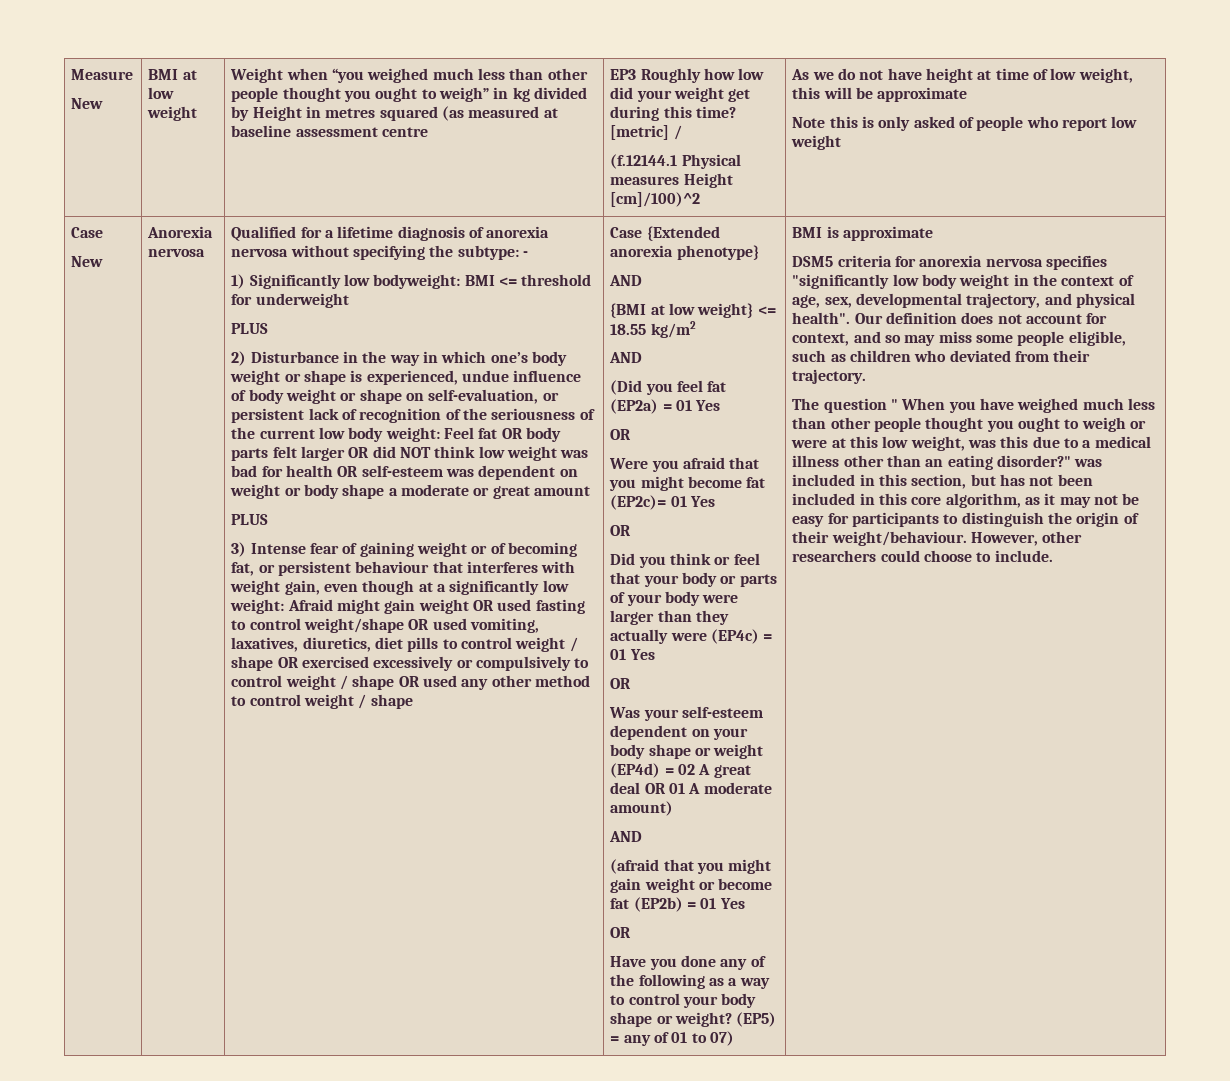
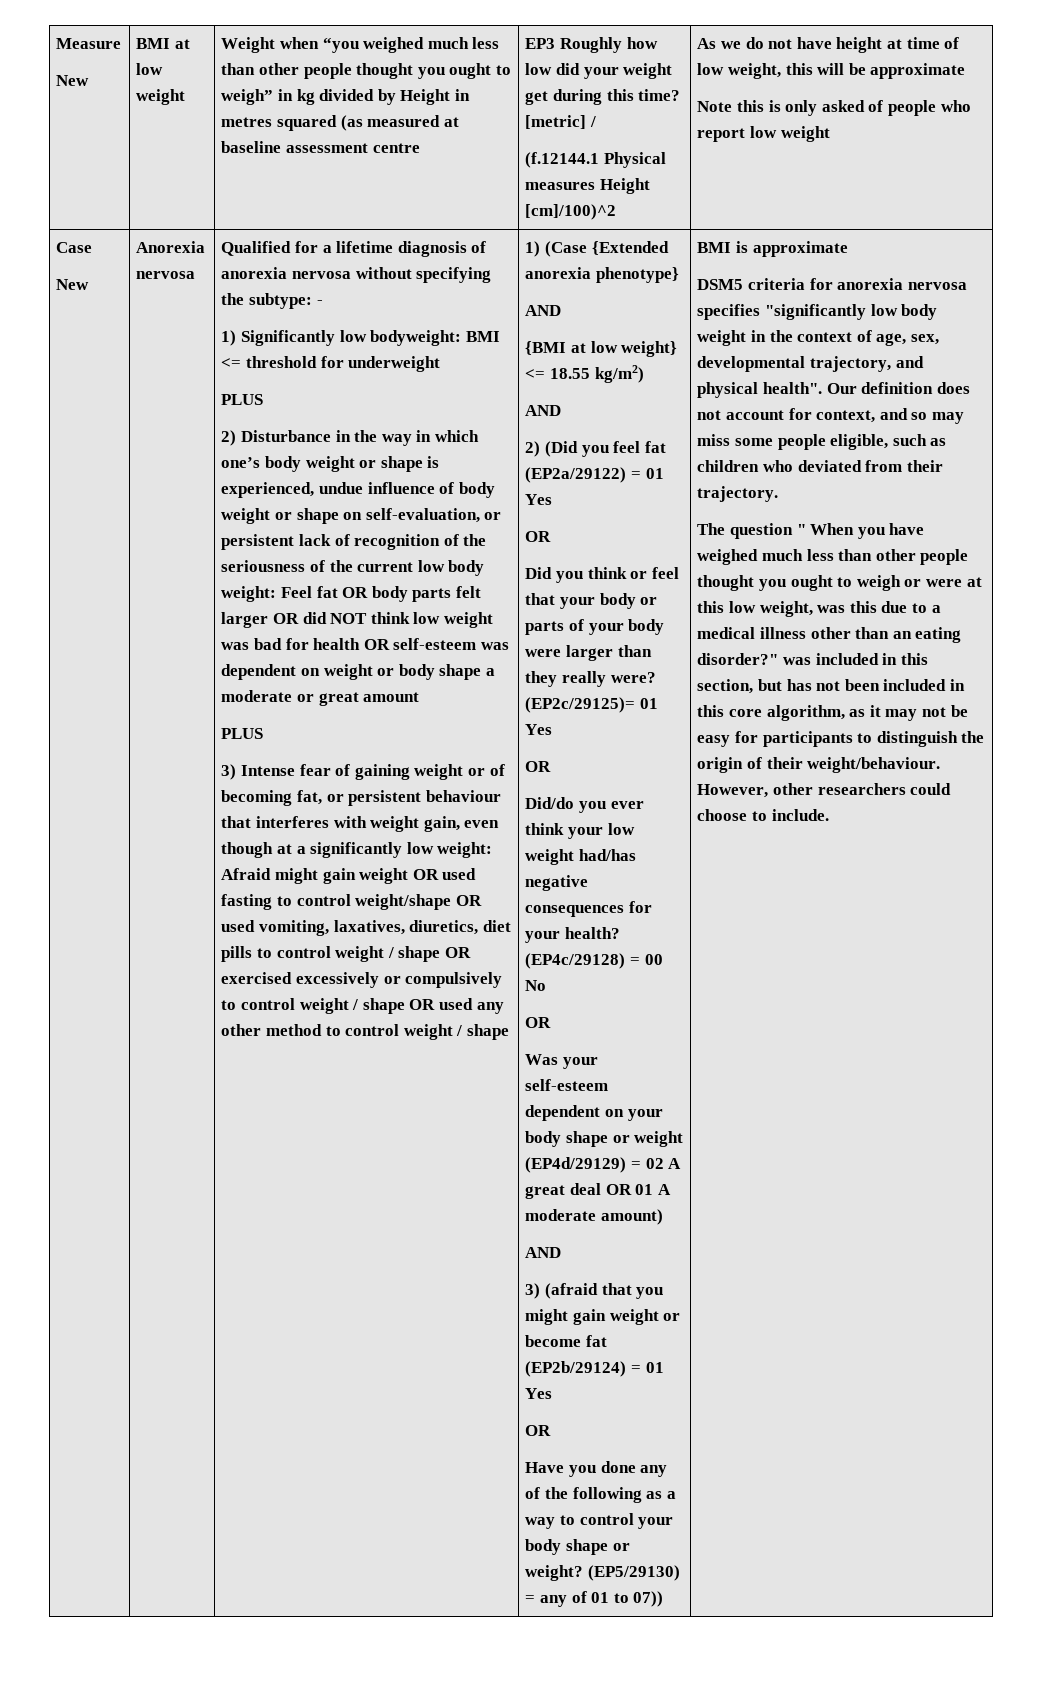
- Case {Extended anorexia phenotype}
+ 1) (Case {Extended anorexia phenotype}
- {BMI at low weight} <= 18.55 kg/m2
+ {BMI at low weight} <= 18.55 kg/m2)
  AND
- (Did you feel fat (EP2a) = 01 Yes
- OR
- Were you afraid that you might become fat (EP2c)= 01 Yes
+ 2) (Did you feel fat (EP2a/29122) = 01 Yes
- Did you think or feel that your body or parts of your body were larger than they actually were (EP4c) = 01 Yes
+ Did you think or feel that your body or parts of your body were larger than they really were? (EP2c/29125)= 01 Yes
+ OR
+ Did/do you ever think your low weight had/has negative consequences for your health? (EP4c/29128) = 00 No
- Was your self-esteem dependent on your body shape or weight (EP4d) = 02 A great deal OR 01 A moderate amount)
+ Was your self-esteem dependent on your body shape or weight (EP4d/29129) = 02 A great deal OR 01 A moderate amount)
- (afraid that you might gain weight or become fat (EP2b) = 01 Yes
+ 3) (afraid that you might gain weight or become fat (EP2b/29124) = 01 Yes
- (EP5) = any of 01 to 07)
+ (EP5/29130) = any of 01 to 07))

